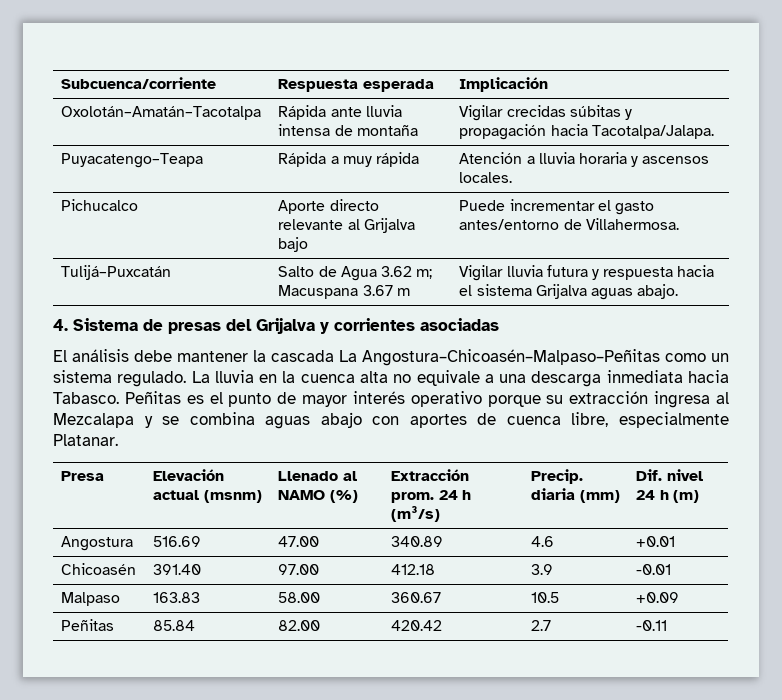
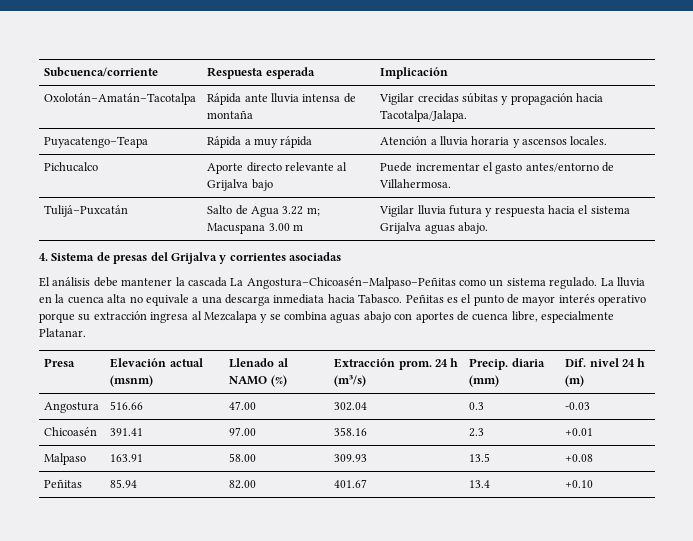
- Tulijá–Puxcatán | Salto de Agua 3.62 m; Macuspana 3.67 m | Vigilar lluvia futura y respuesta hacia el sistema Grijalva aguas abajo.
+ Tulijá–Puxcatán | Salto de Agua 3.22 m; Macuspana 3.00 m | Vigilar lluvia futura y respuesta hacia el sistema Grijalva aguas abajo.
- Angostura | 516.69 | 47.00 | 340.89 | 4.6 | +0.01
- Chicoasén | 391.40 | 97.00 | 412.18 | 3.9 | -0.01
+ Angostura | 516.66 | 47.00 | 302.04 | 0.3 | -0.03
+ Chicoasén | 391.41 | 97.00 | 358.16 | 2.3 | +0.01
- Malpaso | 163.83 | 58.00 | 360.67 | 10.5 | +0.09
+ Malpaso | 163.91 | 58.00 | 309.93 | 13.5 | +0.08
- Peñitas | 85.84 | 82.00 | 420.42 | 2.7 | -0.11
+ Peñitas | 85.94 | 82.00 | 401.67 | 13.4 | +0.10

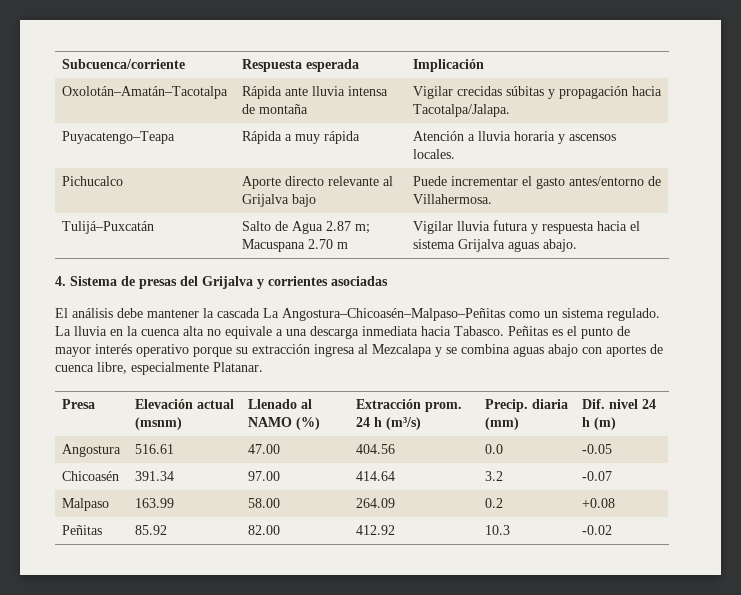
- Tulijá–Puxcatán | Salto de Agua 3.22 m; Macuspana 3.00 m | Vigilar lluvia futura y respuesta hacia el sistema Grijalva aguas abajo.
+ Tulijá–Puxcatán | Salto de Agua 2.87 m; Macuspana 2.70 m | Vigilar lluvia futura y respuesta hacia el sistema Grijalva aguas abajo.
- Angostura | 516.66 | 47.00 | 302.04 | 0.3 | -0.03
+ Angostura | 516.61 | 47.00 | 404.56 | 0.0 | -0.05
- Chicoasén | 391.41 | 97.00 | 358.16 | 2.3 | +0.01
+ Chicoasén | 391.34 | 97.00 | 414.64 | 3.2 | -0.07
- Malpaso | 163.91 | 58.00 | 309.93 | 13.5 | +0.08
+ Malpaso | 163.99 | 58.00 | 264.09 | 0.2 | +0.08
- Peñitas | 85.94 | 82.00 | 401.67 | 13.4 | +0.10
+ Peñitas | 85.92 | 82.00 | 412.92 | 10.3 | -0.02

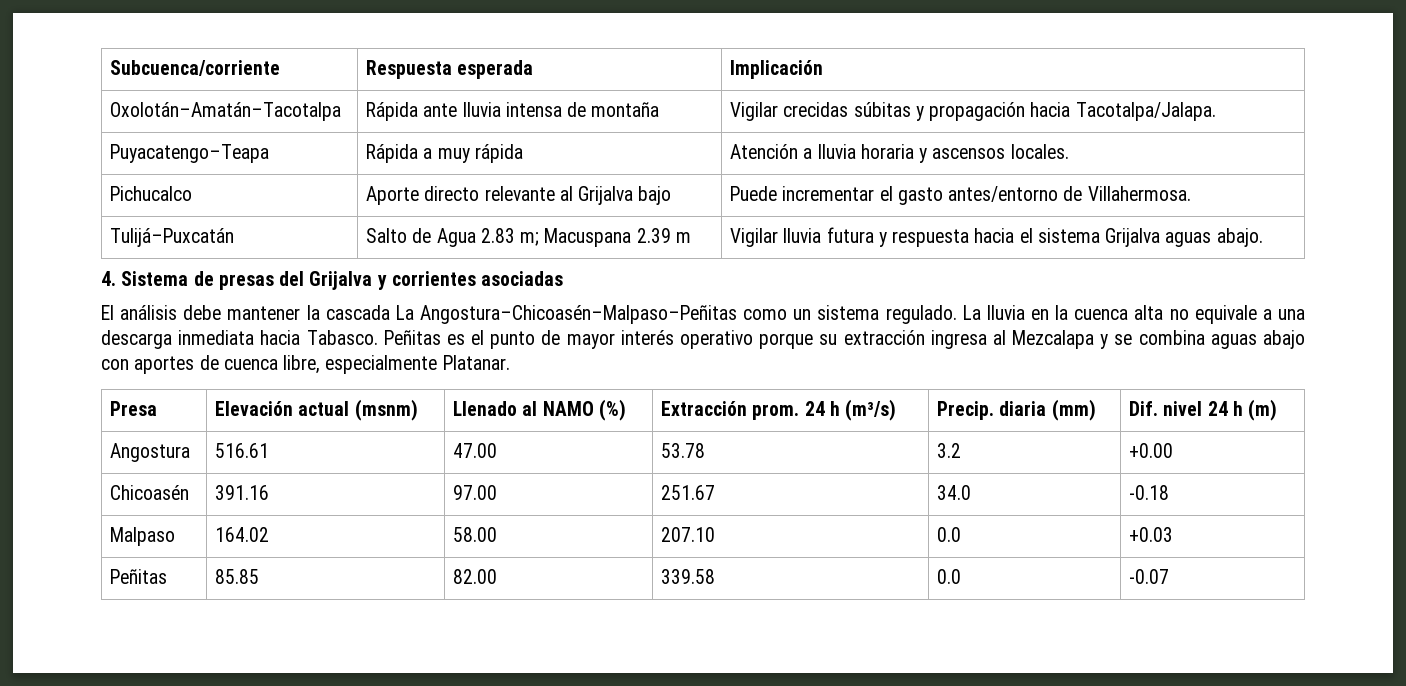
- Tulijá–Puxcatán | Salto de Agua 2.87 m; Macuspana 2.70 m | Vigilar lluvia futura y respuesta hacia el sistema Grijalva aguas abajo.
+ Tulijá–Puxcatán | Salto de Agua 2.83 m; Macuspana 2.39 m | Vigilar lluvia futura y respuesta hacia el sistema Grijalva aguas abajo.
- Angostura | 516.61 | 47.00 | 404.56 | 0.0 | -0.05
- Chicoasén | 391.34 | 97.00 | 414.64 | 3.2 | -0.07
- Malpaso | 163.99 | 58.00 | 264.09 | 0.2 | +0.08
+ Angostura | 516.61 | 47.00 | 53.78 | 3.2 | +0.00
+ Chicoasén | 391.16 | 97.00 | 251.67 | 34.0 | -0.18
+ Malpaso | 164.02 | 58.00 | 207.10 | 0.0 | +0.03
- Peñitas | 85.92 | 82.00 | 412.92 | 10.3 | -0.02
+ Peñitas | 85.85 | 82.00 | 339.58 | 0.0 | -0.07

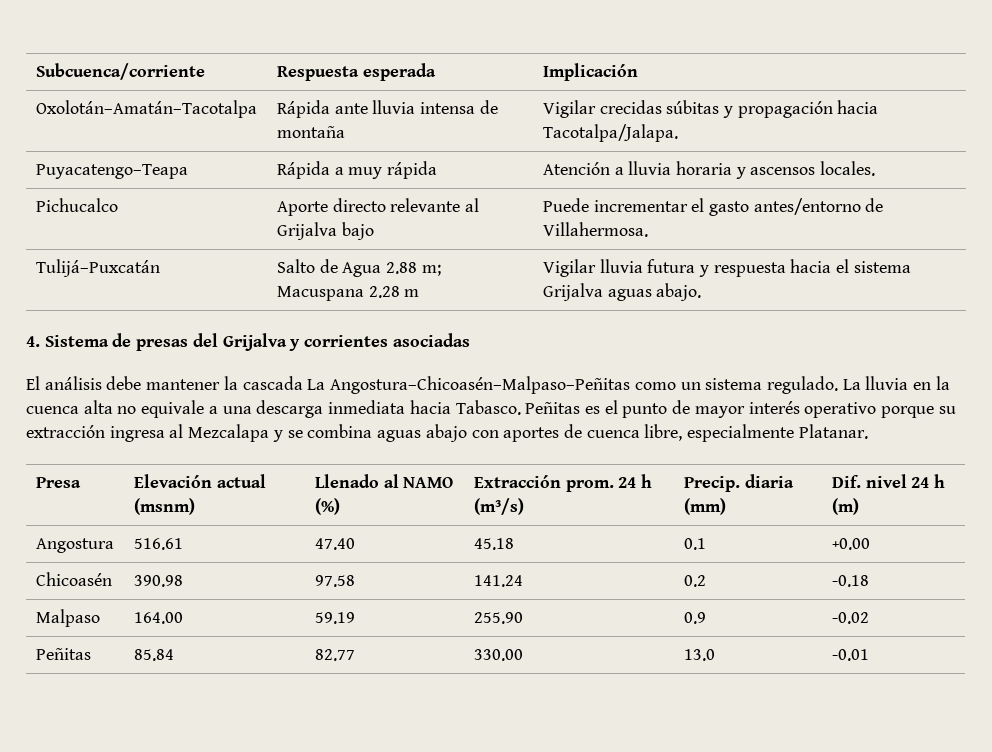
- Tulijá–Puxcatán | Salto de Agua 2.83 m; Macuspana 2.39 m | Vigilar lluvia futura y respuesta hacia el sistema Grijalva aguas abajo.
+ Tulijá–Puxcatán | Salto de Agua 2.88 m; Macuspana 2.28 m | Vigilar lluvia futura y respuesta hacia el sistema Grijalva aguas abajo.
- Angostura | 516.61 | 47.00 | 53.78 | 3.2 | +0.00
+ Angostura | 516.61 | 47.40 | 45.18 | 0.1 | +0.00
- Chicoasén | 391.16 | 97.00 | 251.67 | 34.0 | -0.18
- Malpaso | 164.02 | 58.00 | 207.10 | 0.0 | +0.03
- Peñitas | 85.85 | 82.00 | 339.58 | 0.0 | -0.07
+ Chicoasén | 390.98 | 97.58 | 141.24 | 0.2 | -0.18
+ Malpaso | 164.00 | 59.19 | 255.90 | 0.9 | -0.02
+ Peñitas | 85.84 | 82.77 | 330.00 | 13.0 | -0.01

